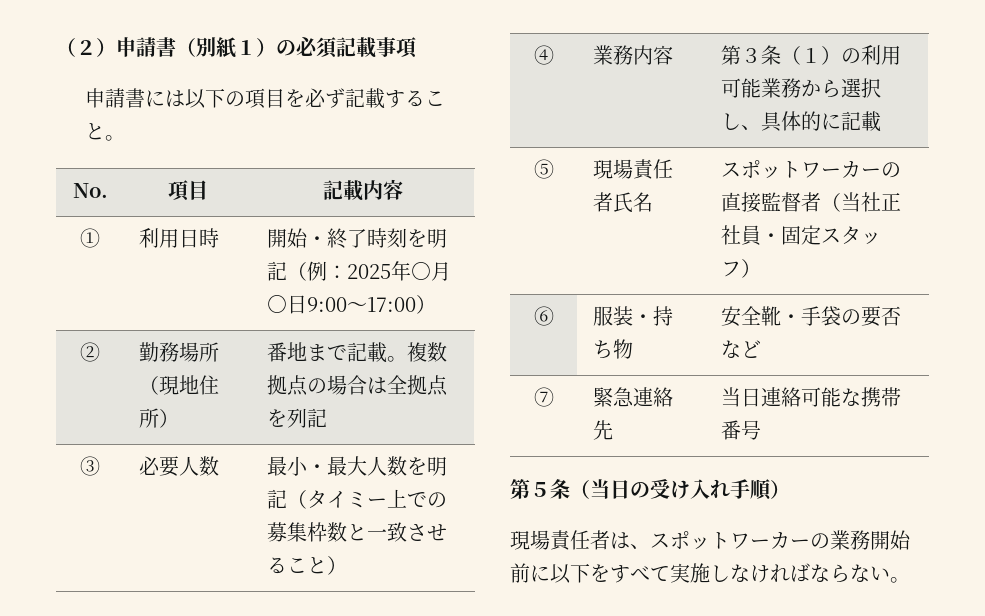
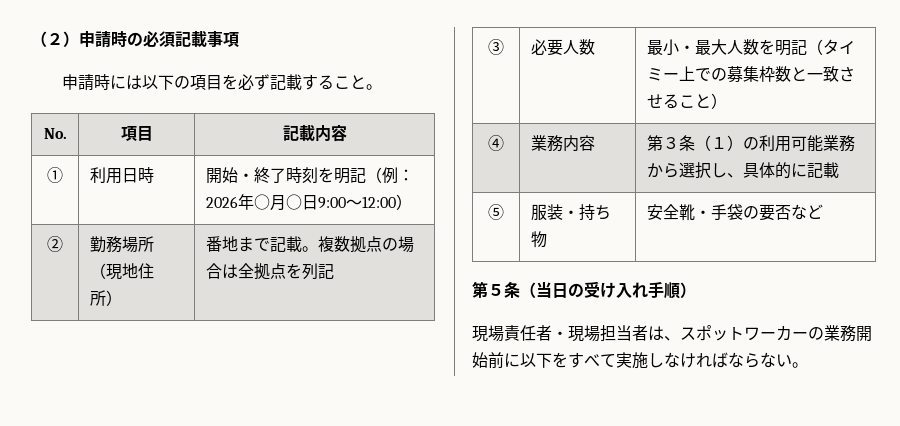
- （２）申請書（別紙１）の必須記載事項
+ （２）申請時の必須記載事項
- 申請書には以下の項目を必ず記載すること。
+ 申請時には以下の項目を必ず記載すること。
- ① | 利用日時 | 開始・終了時刻を明記（例：2025年○月○日9:00〜17:00）
+ ① | 利用日時 | 開始・終了時刻を明記（例：2026年○月○日9:00〜12:00）
- ⑤ | 現場責任者氏名 | スポットワーカーの直接監督者（当社正社員・固定スタッフ）
- ⑥ | 服装・持ち物 | 安全靴・手袋の要否など
+ ⑤ | 服装・持ち物 | 安全靴・手袋の要否など
- ⑦ | 緊急連絡先 | 当日連絡可能な携帯番号
- 現場責任者は、スポットワーカーの業務開始前に以下をすべて実施しなければならない。
+ 現場責任者・現場担当者は、スポットワーカーの業務開始前に以下をすべて実施しなければならない。

